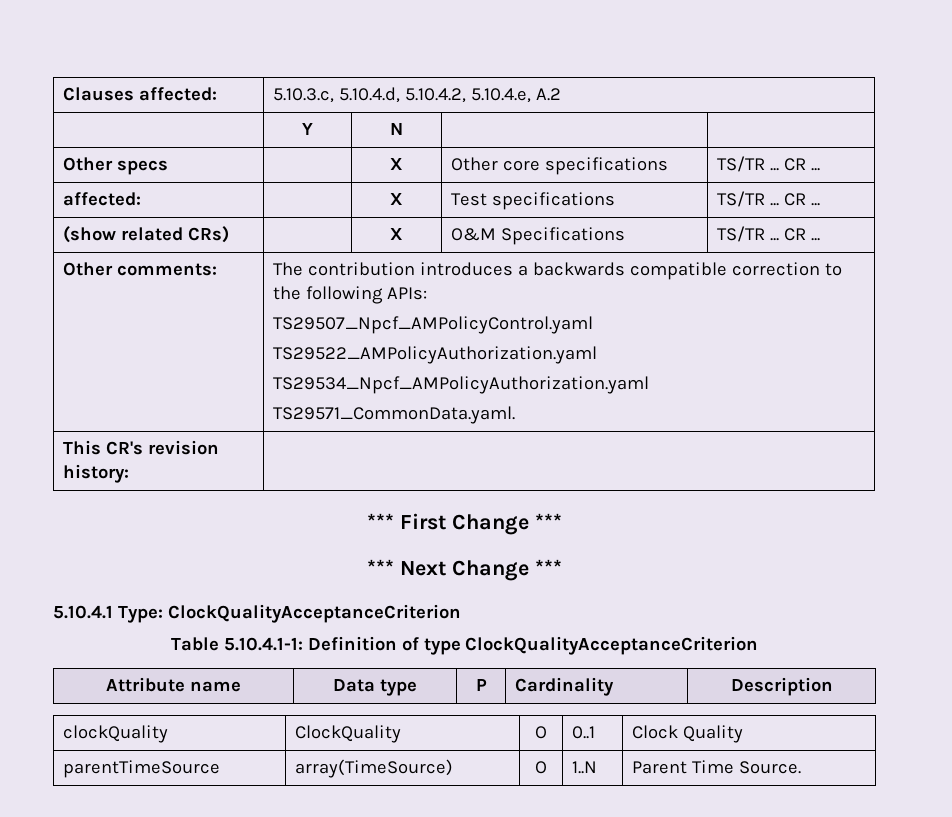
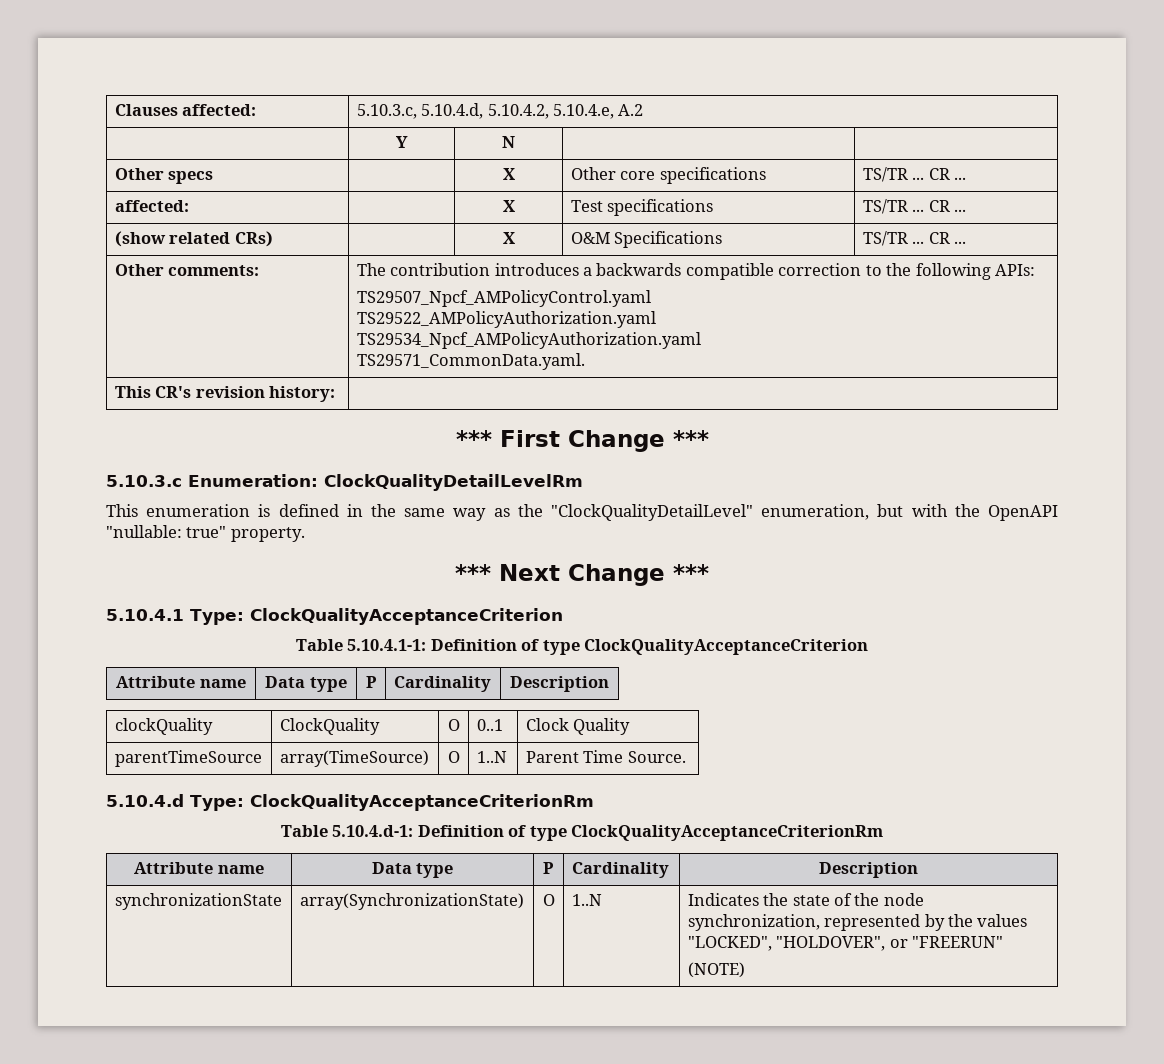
+ 5.10.3.c Enumeration: ClockQualityDetailLevelRm
+ This enumeration is defined in the same way as the "ClockQualityDetailLevel" enumeration, but with the OpenAPI "nullable: true" property.
+ 5.10.4.d Type: ClockQualityAcceptanceCriterionRm
+ Table 5.10.4.d-1: Definition of type ClockQualityAcceptanceCriterionRm
+ Attribute name | Data type | P | Cardinality | Description
+ synchronizationState | array(SynchronizationState) | O | 1..N | Indicates the state of the node synchronization, represented by the values "LOCKED", "HOLDOVER", or "FREERUN"
+ (NOTE)

